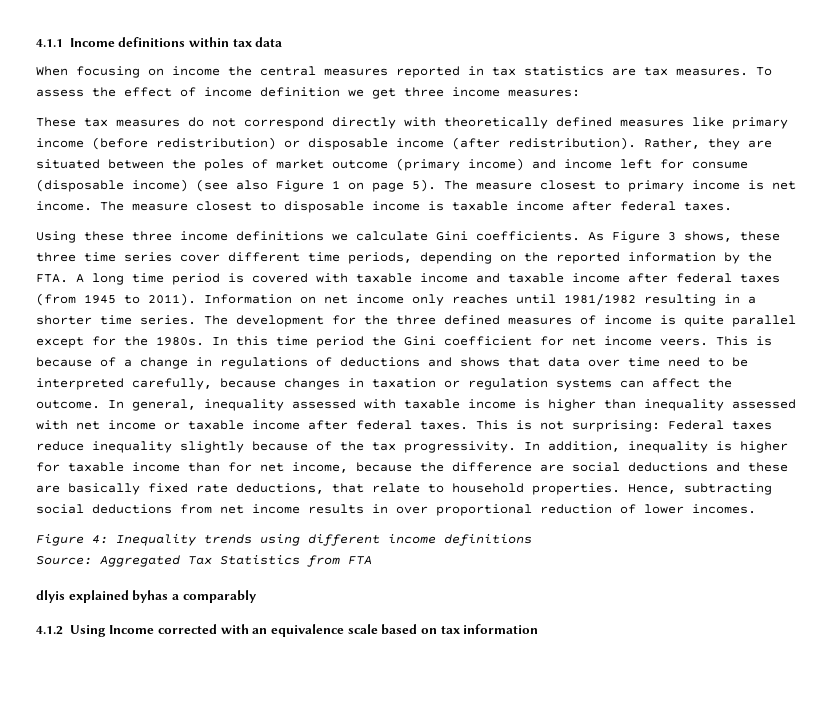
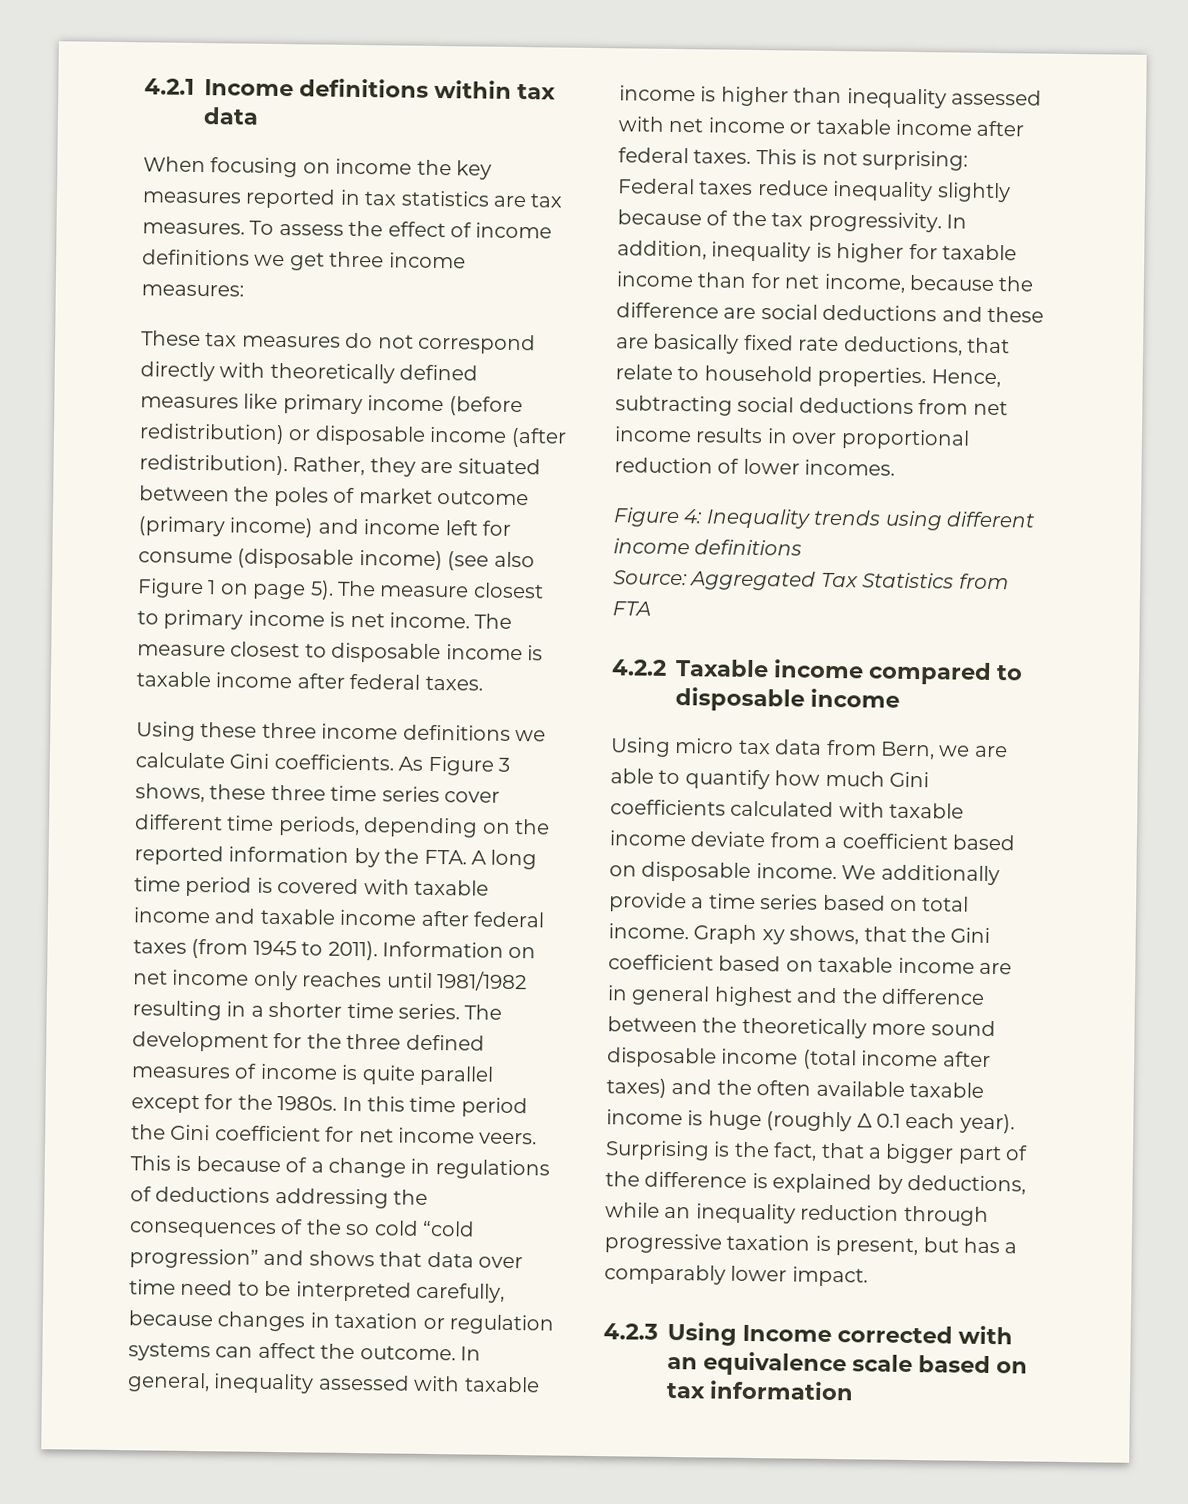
- 4.1.1 Income definitions within tax data
+ 4.2.1 Income definitions within tax data
- When focusing on income the central measures reported in tax statistics are tax measures.
+ When focusing on income the key measures reported in tax statistics are tax measures.
- To assess the effect of income definition we get three income measures:
+ To assess the effect of income definitions we get three income measures:
- This is because of a change in regulations of deductions and shows that data over time need to be interpreted carefully, because changes in taxation or regulation systems can affect the outcome.
+ This is because of a change in regulations of deductions addressing the consequences of the so cold “cold progression” and shows that data over time need to be interpreted carefully, because changes in taxation or regulation systems can affect the outcome.
- dlyis explained byhas a comparably
- 4.1.2 Using Income corrected with an equivalence scale based on tax information
+ 4.2.2 Taxable income compared to disposable income
+ Using micro tax data from Bern, we are able to quantify how much Gini coefficients calculated with taxable income deviate from a coefficient based on disposable income. We additionally provide a time series based on total income. Graph xy shows, that the Gini coefficient based on taxable income are in general highest and the difference between the theoretically more sound disposable income (total income after taxes) and the often available taxable income is huge (roughly ∆ 0.1 each year). Surprising is the fact, that a bigger part of the difference is explained by deductions, while an inequality reduction through progressive taxation is present, but has a comparably lower impact.
+ 4.2.3 Using Income corrected with an equivalence scale based on tax information

